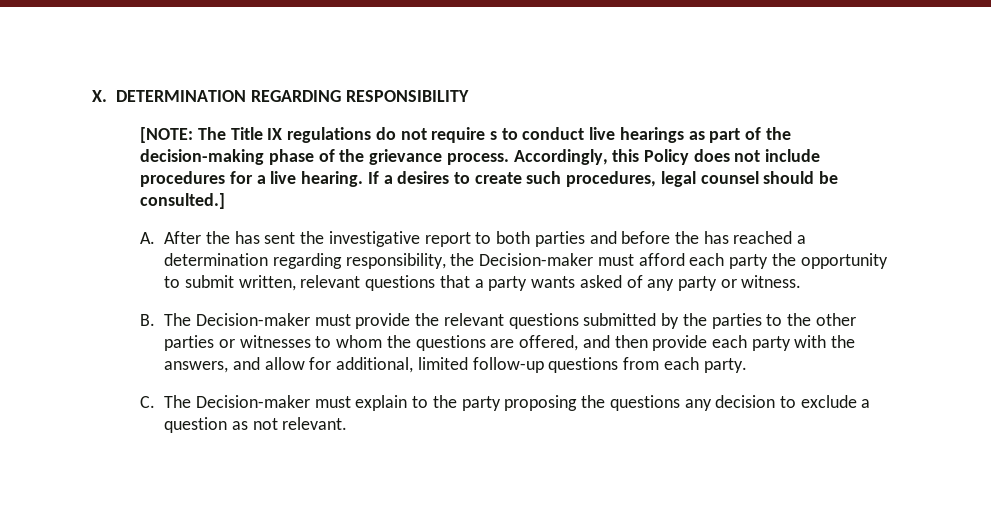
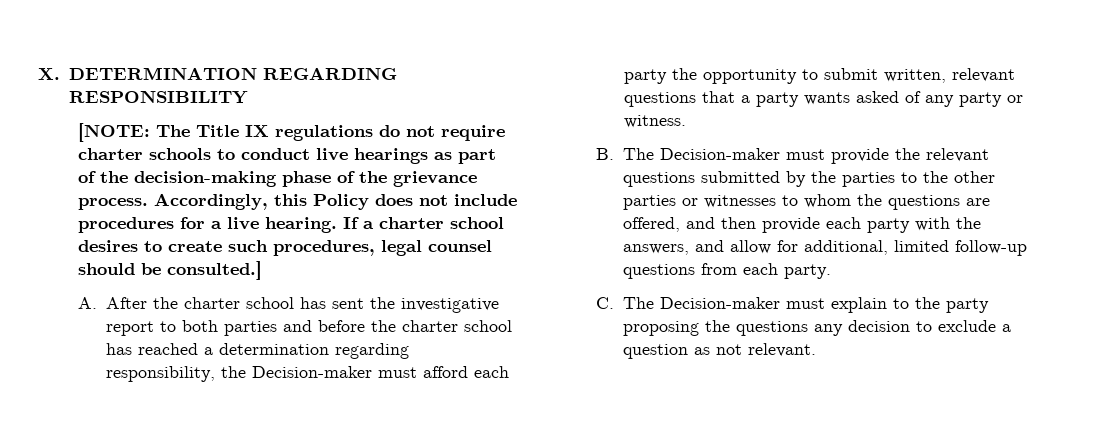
- [NOTE: The Title IX regulations do not require s to conduct live hearings as part of the decision-making phase of the grievance process.
+ [NOTE: The Title IX regulations do not require charter schools to conduct live hearings as part of the decision-making phase of the grievance process.
- If a desires to create such procedures, legal counsel should be consulted.]
+ If a charter school desires to create such procedures, legal counsel should be consulted.]
- A. After the has sent the investigative report to both parties and before the has reached a determination regarding responsibility, the Decision-maker must afford each party the opportunity to submit written, relevant questions that a party wants asked of any party or witness.
+ A. After the charter school has sent the investigative report to both parties and before the charter school has reached a determination regarding responsibility, the Decision-maker must afford each party the opportunity to submit written, relevant questions that a party wants asked of any party or witness.

